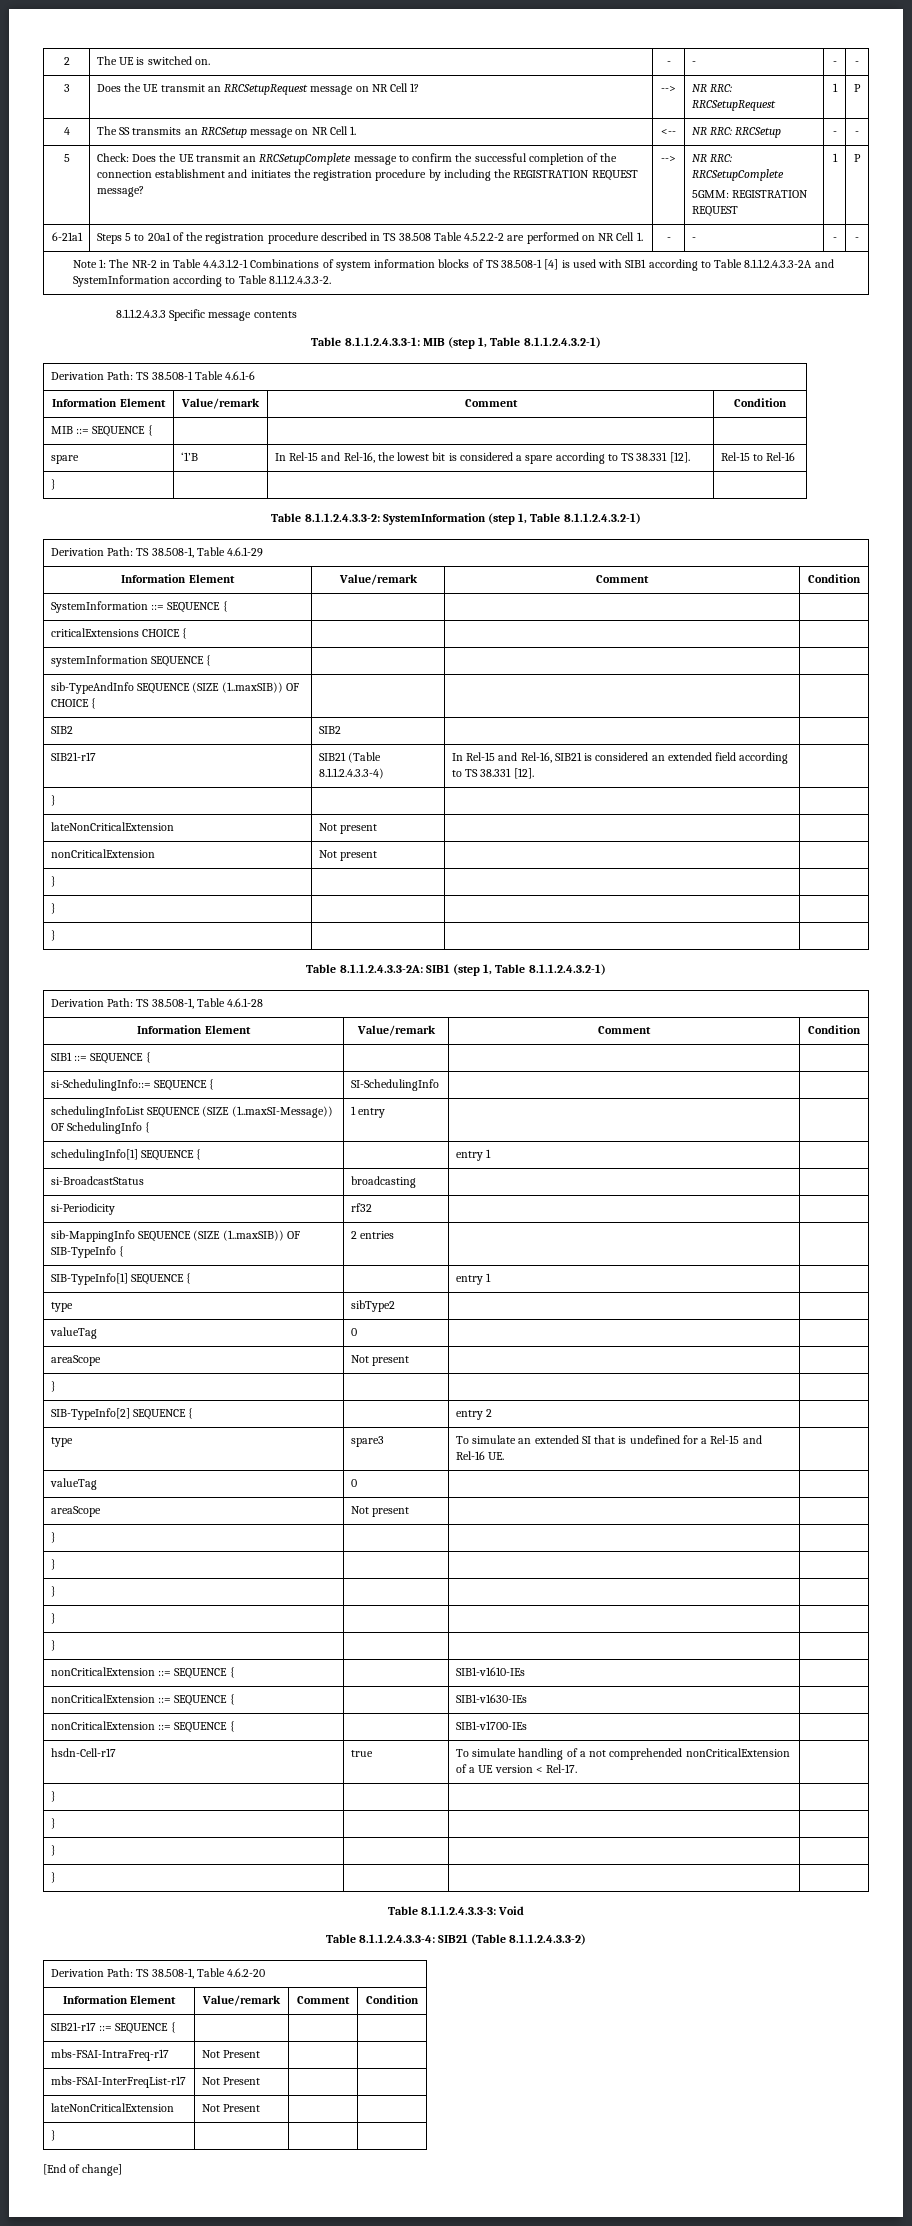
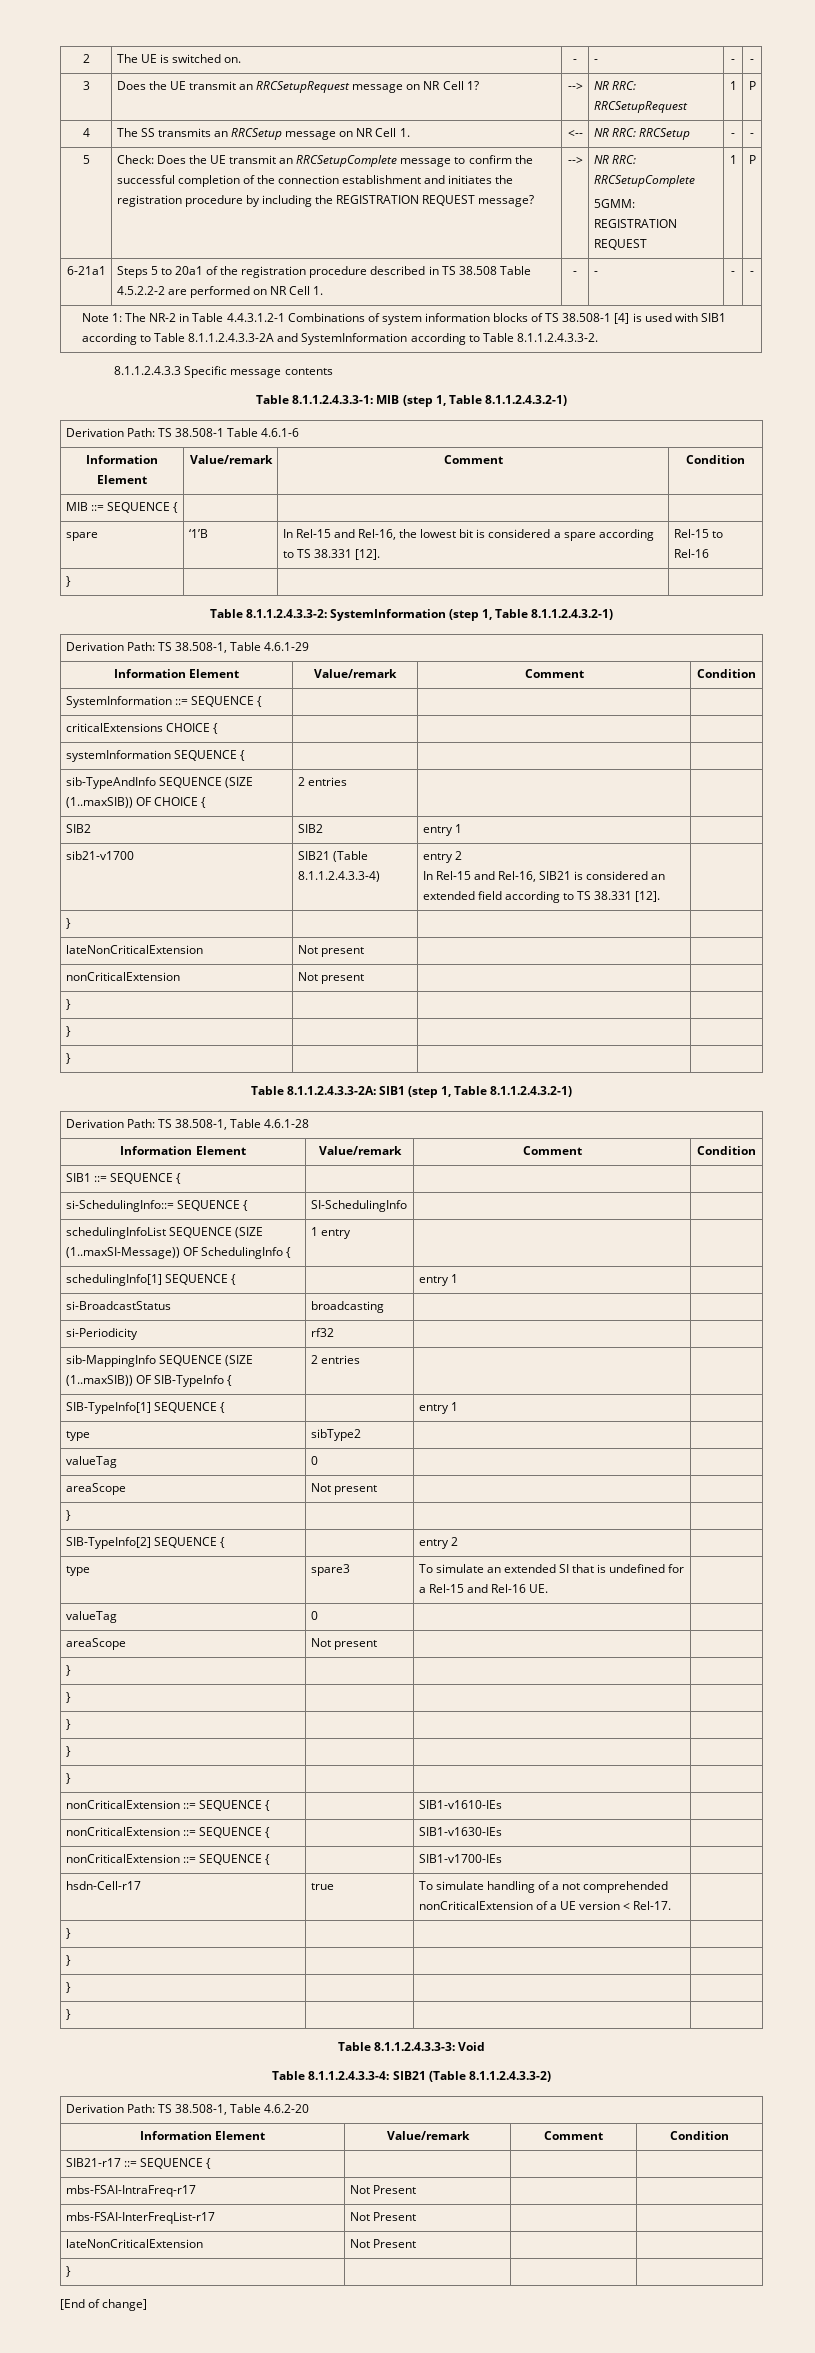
- sib-TypeAndInfo SEQUENCE (SIZE (1..maxSIB)) OF CHOICE { | | |
+ sib-TypeAndInfo SEQUENCE (SIZE (1..maxSIB)) OF CHOICE { | 2 entries | |
- SIB2 | SIB2 | |
- SIB21-r17 | SIB21 (Table 8.1.1.2.4.3.3-4) | In Rel-15 and Rel-16, SIB21 is considered an extended field according to TS 38.331 [12]. |
+ SIB2 | SIB2 | entry 1 |
+ sib21-v1700 | SIB21 (Table 8.1.1.2.4.3.3-4) | entry 2
+ In Rel-15 and Rel-16, SIB21 is considered an extended field according to TS 38.331 [12]. |

